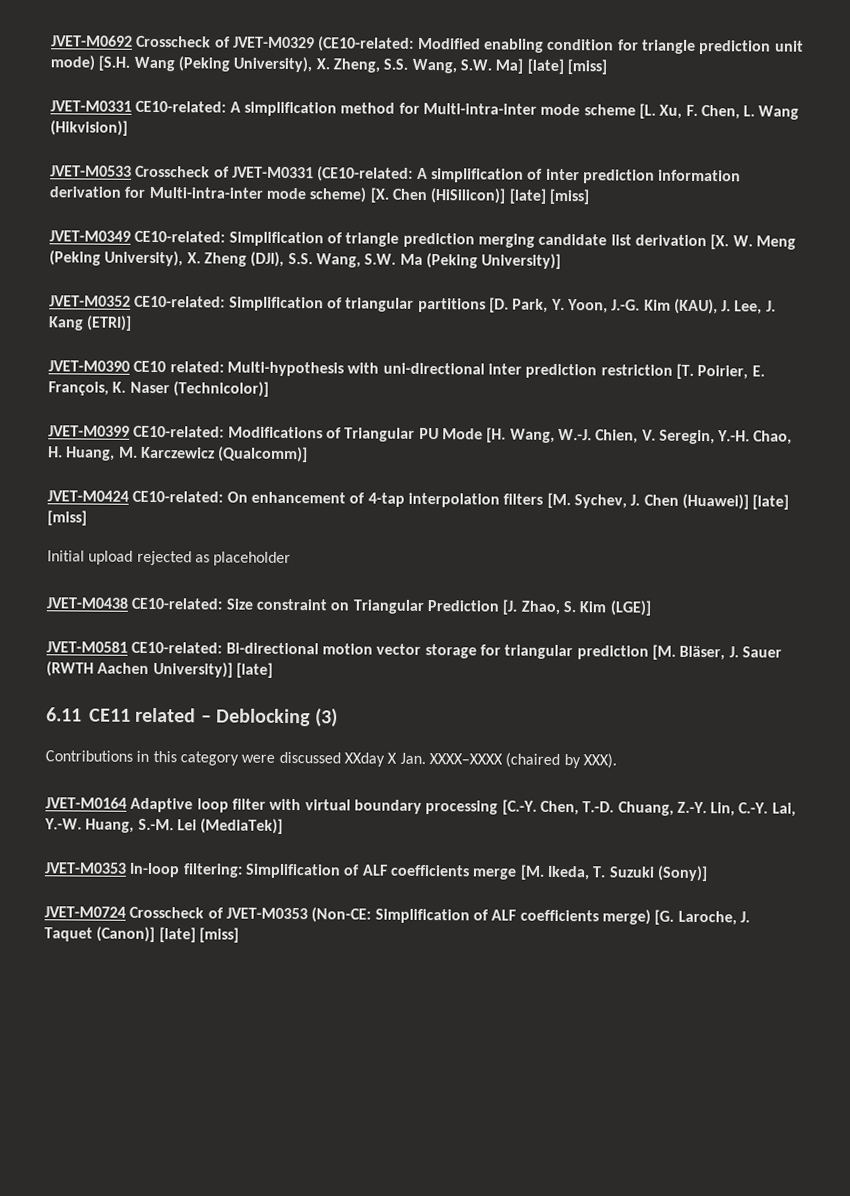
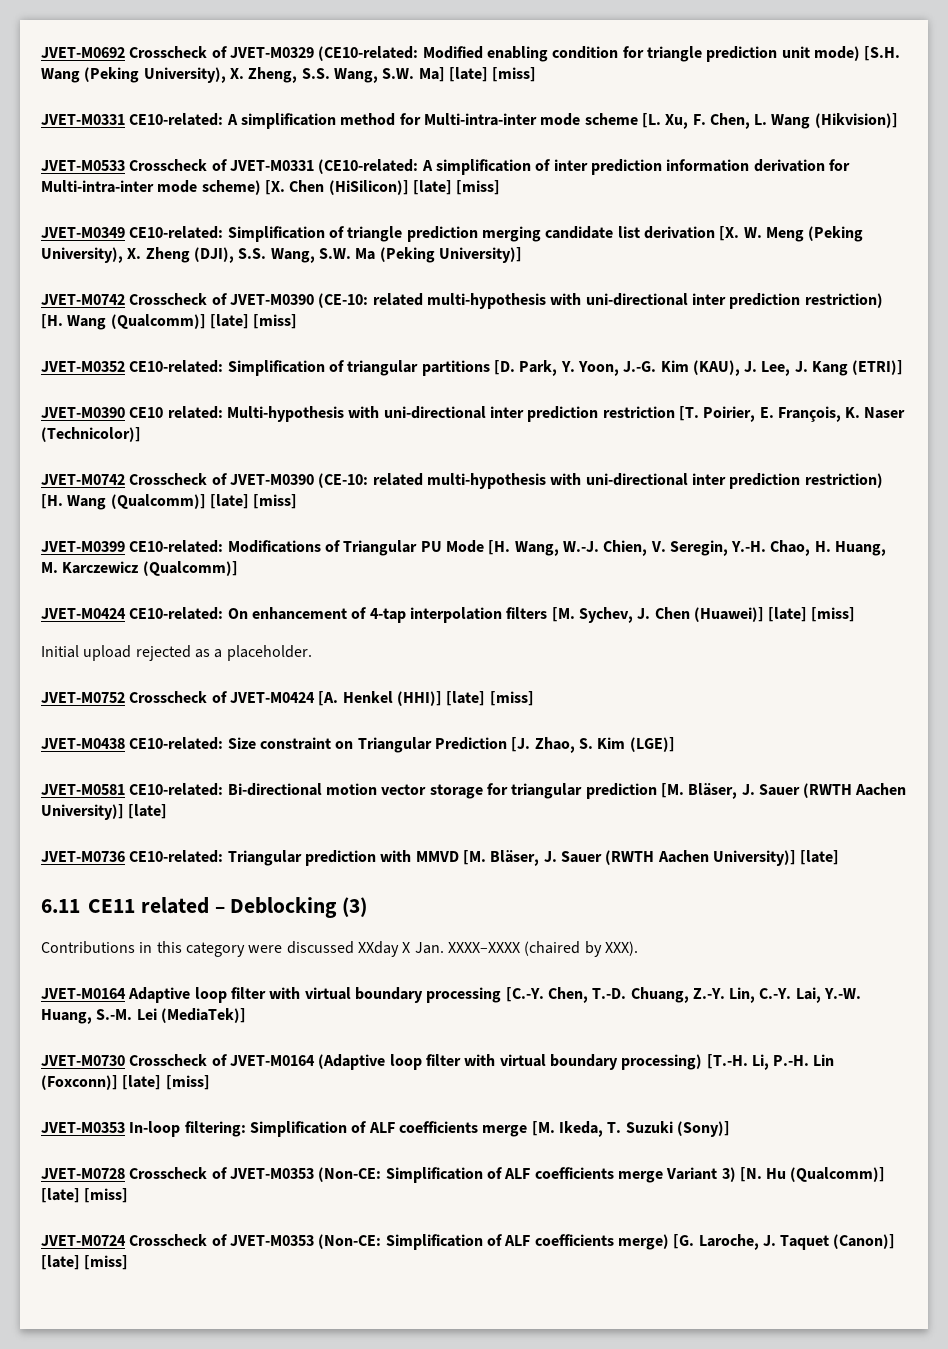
  JVET-M0349 CE10-related: Simplification of triangle prediction merging candidate list derivation [X. W. Meng (Peking University), X. Zheng (DJI), S.S. Wang, S.W. Ma (Peking University)]
+ JVET-M0742 Crosscheck of JVET-M0390 (CE-10: related multi-hypothesis with uni-directional inter prediction restriction) [H. Wang (Qualcomm)] [late] [miss]
  JVET-M0390 CE10 related: Multi-hypothesis with uni-directional inter prediction restriction [T. Poirier, E. François, K. Naser (Technicolor)]
+ JVET-M0742 Crosscheck of JVET-M0390 (CE-10: related multi-hypothesis with uni-directional inter prediction restriction) [H. Wang (Qualcomm)] [late] [miss]
- Initial upload rejected as placeholder
+ Initial upload rejected as a placeholder.
+ JVET-M0752 Crosscheck of JVET-M0424 [A. Henkel (HHI)] [late] [miss]
+ JVET-M0736 CE10-related: Triangular prediction with MMVD [M. Bläser, J. Sauer (RWTH Aachen University)] [late]
+ JVET-M0730 Crosscheck of JVET-M0164 (Adaptive loop filter with virtual boundary processing) [T.-H. Li, P.-H. Lin (Foxconn)] [late] [miss]
+ JVET-M0728 Crosscheck of JVET-M0353 (Non-CE: Simplification of ALF coefficients merge Variant 3) [N. Hu (Qualcomm)] [late] [miss]

